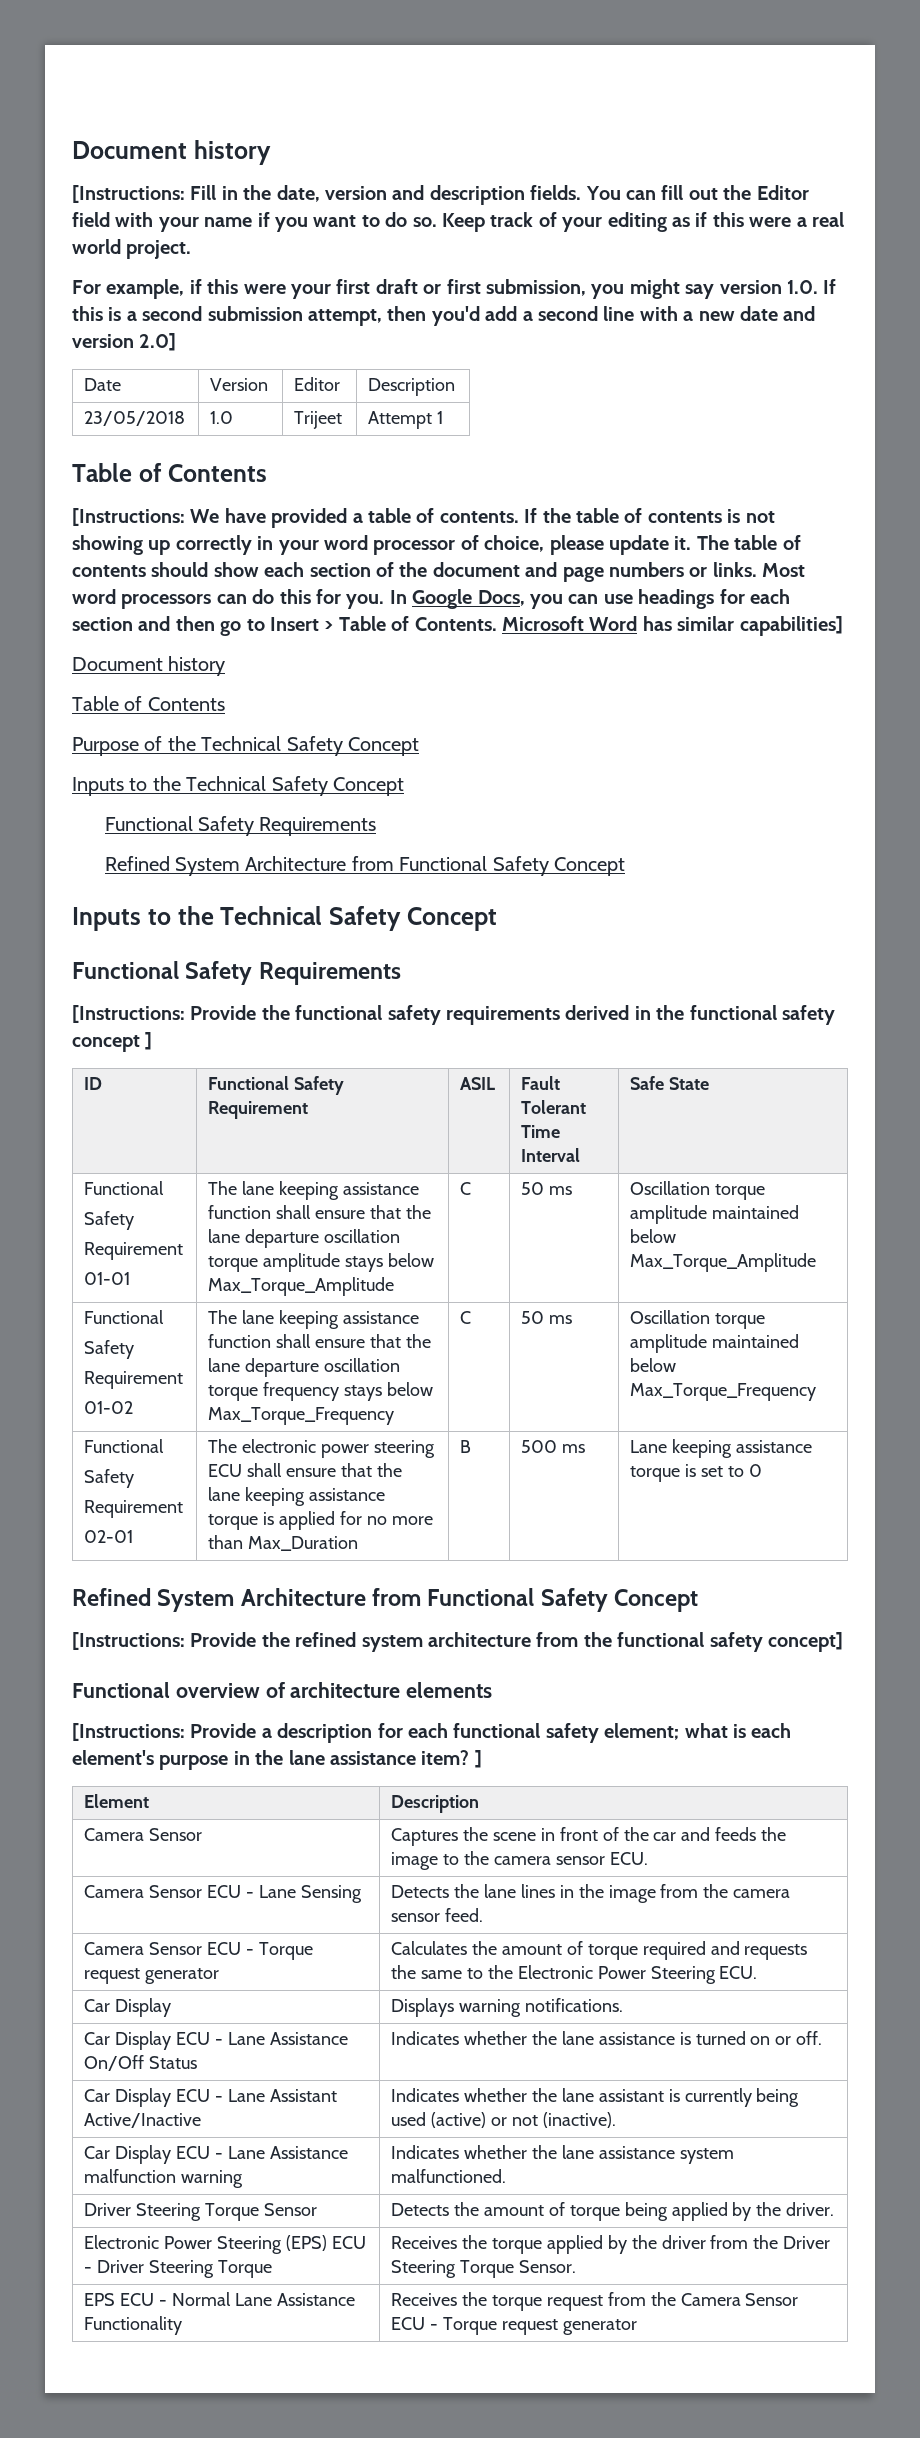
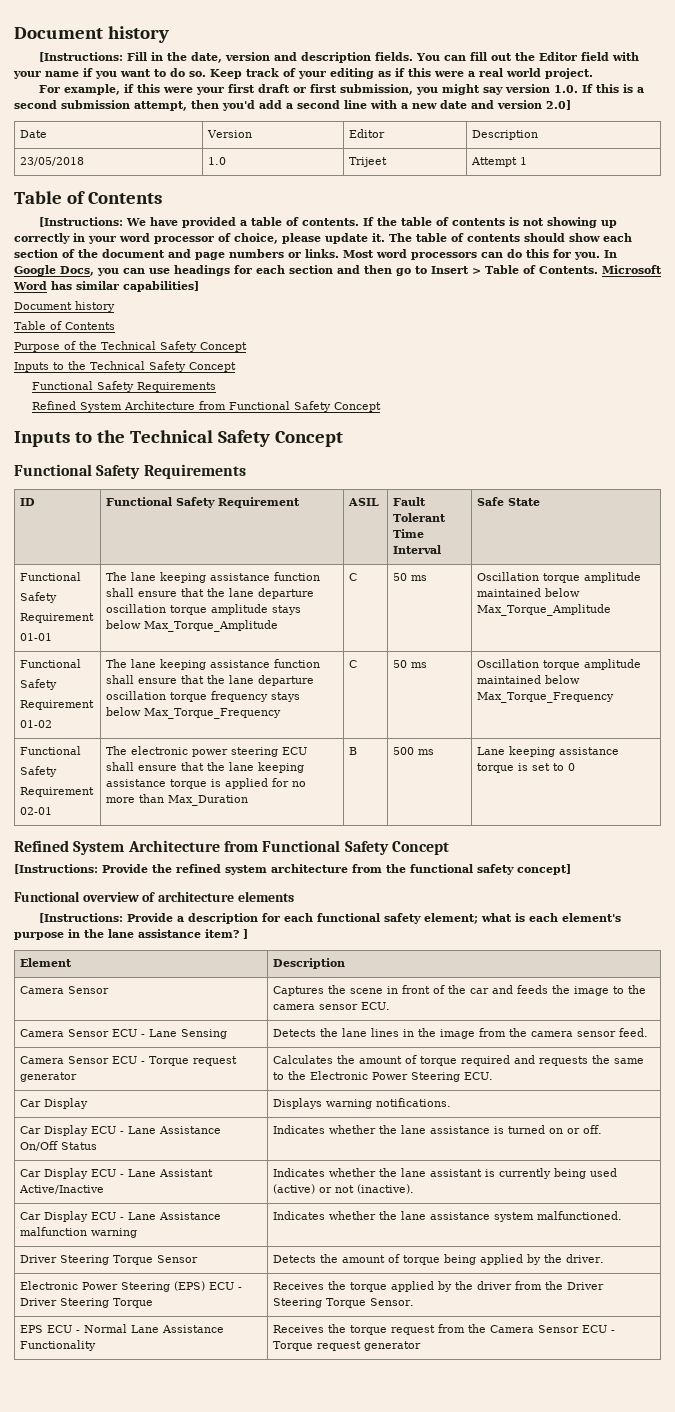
- [Instructions: Provide the functional safety requirements derived in the functional safety concept ]

